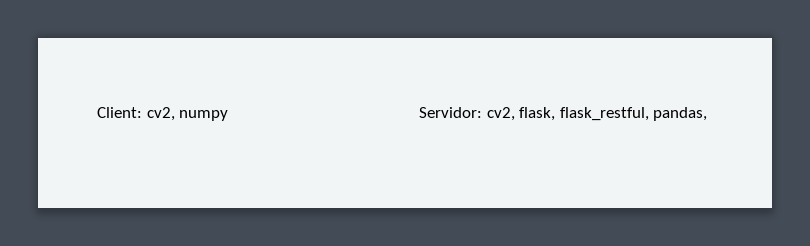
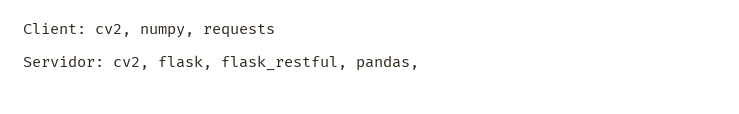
- Client: cv2, numpy
+ Client: cv2, numpy, requests

